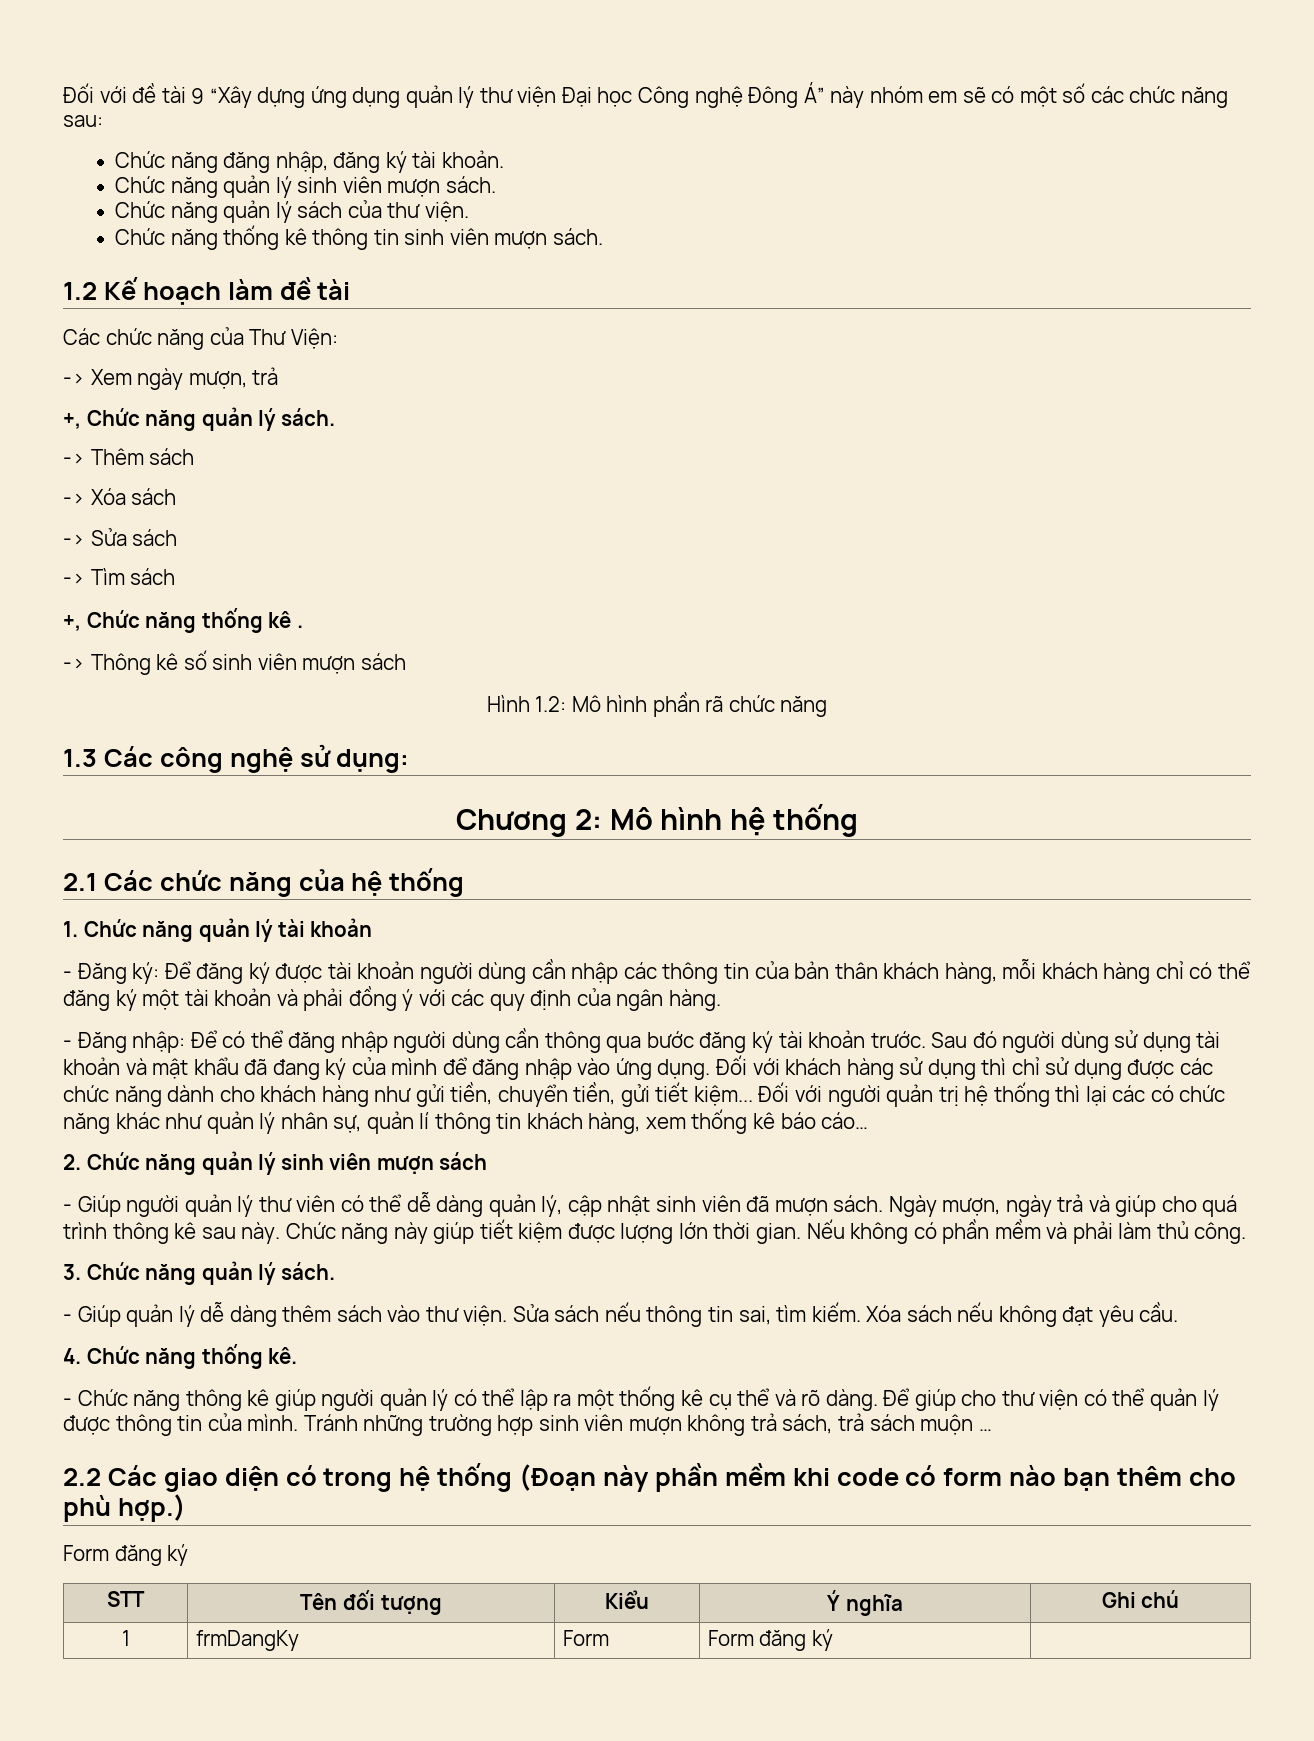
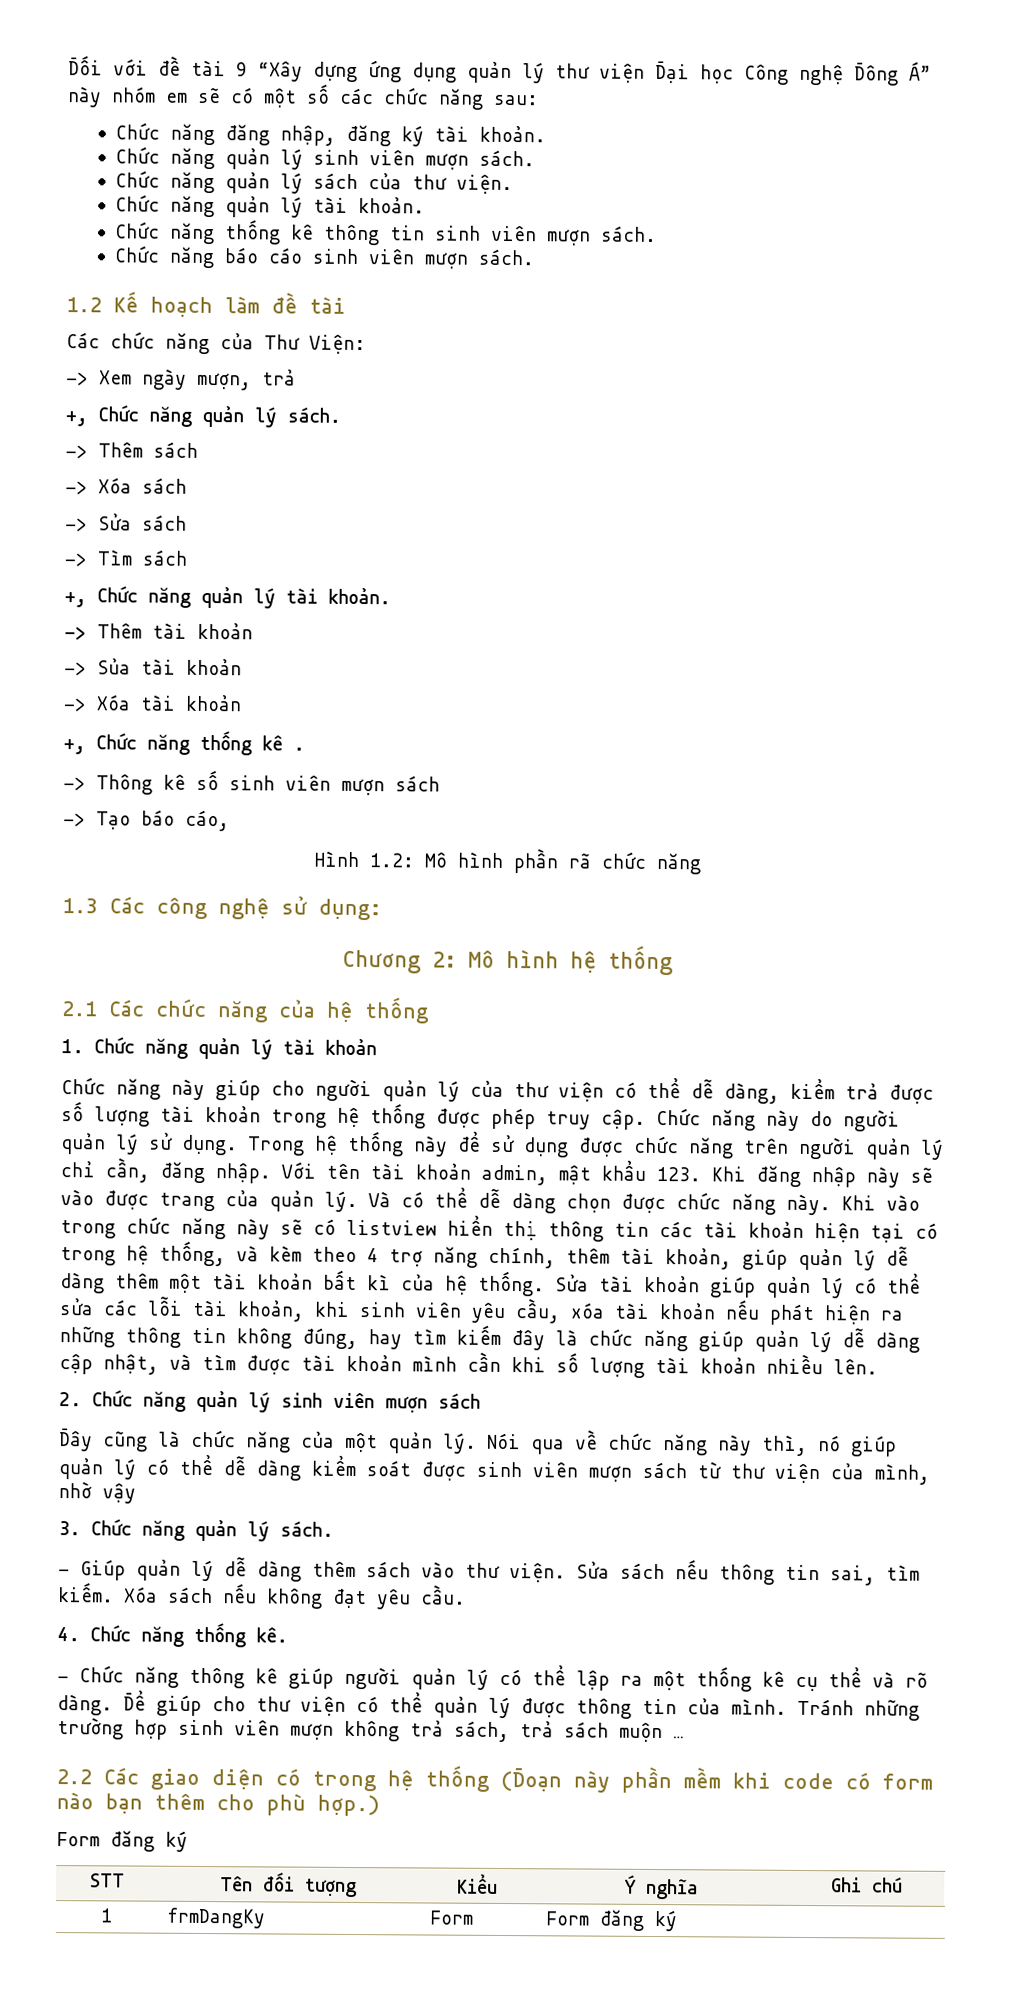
  Chức năng quản lý sách của thư viện.
+ Chức năng quản lý tài khoản.
+ Chức năng báo cáo sinh viên mượn sách.
+ +, Chức năng quản lý tài khoản.
+ -> Thêm tài khoản
+ -> Sủa tài khoản
+ -> Xóa tài khoản
+ -> Tạo báo cáo,
- - Đăng ký: Để đăng ký được tài khoản người dùng cần nhập các thông tin của bản thân khách hàng, mỗi khách hàng chỉ có thể đăng ký một tài khoản và phải đồng ý với các quy định của ngân hàng.
- - Đăng nhập: Để có thể đăng nhập người dùng cần thông qua bước đăng ký tài khoản trước. Sau đó người dùng sử dụng tài khoản và mật khẩu đã đang ký của mình để đăng nhập vào ứng dụng. Đối với khách hàng sử dụng thì chỉ sử dụng được các chức năng dành cho khách hàng như gửi tiền, chuyển tiền, gửi tiết kiệm... Đối với người quản trị hệ thống thì lại các có chức năng khác như quản lý nhân sự, quản lí thông tin khách hàng, xem thống kê báo cáo…
+ Chức năng này giúp cho người quản lý của thư viện có thể dễ dàng, kiểm trả được số lượng tài khoản trong hệ thống được phép truy cập. Chức năng này do người quản lý sử dụng. Trong hệ thống này để sử dụng được chức năng trên người quản lý chỉ cần, đăng nhập. Với tên tài khoản admin, mật khẩu 123. Khi đăng nhập này sẽ vào được trang của quản lý. Và có thể dễ dàng chọn được chức năng này. Khi vào trong chức năng này sẽ có listview hiển thị thông tin các tài khoản hiện tại có trong hệ thống, và kèm theo 4 trợ năng chính, thêm tài khoản, giúp quản lý dễ dàng thêm một tài khoản bất kì của hệ thống. Sửa tài khoản giúp quản lý có thể sửa các lỗi tài khoản, khi sinh viên yêu cầu, xóa tài khoản nếu phát hiện ra những thông tin không đúng, hay tìm kiếm đây là chức năng giúp quản lý dễ dàng cập nhật, và tìm được tài khoản mình cần khi số lượng tài khoản nhiều lên.
- - Giúp người quản lý thư viên có thể dễ dàng quản lý, cập nhật sinh viên đã mượn sách. Ngày mượn, ngày trả và giúp cho quá trình thông kê sau này. Chức năng này giúp tiết kiệm được lượng lớn thời gian. Nếu không có phần mềm và phải làm thủ công.
+ Đây cũng là chức năng của một quản lý. Nói qua về chức năng này thì, nó giúp quản lý có thể dễ dàng kiểm soát được sinh viên mượn sách từ thư viện của mình, nhờ vậy

